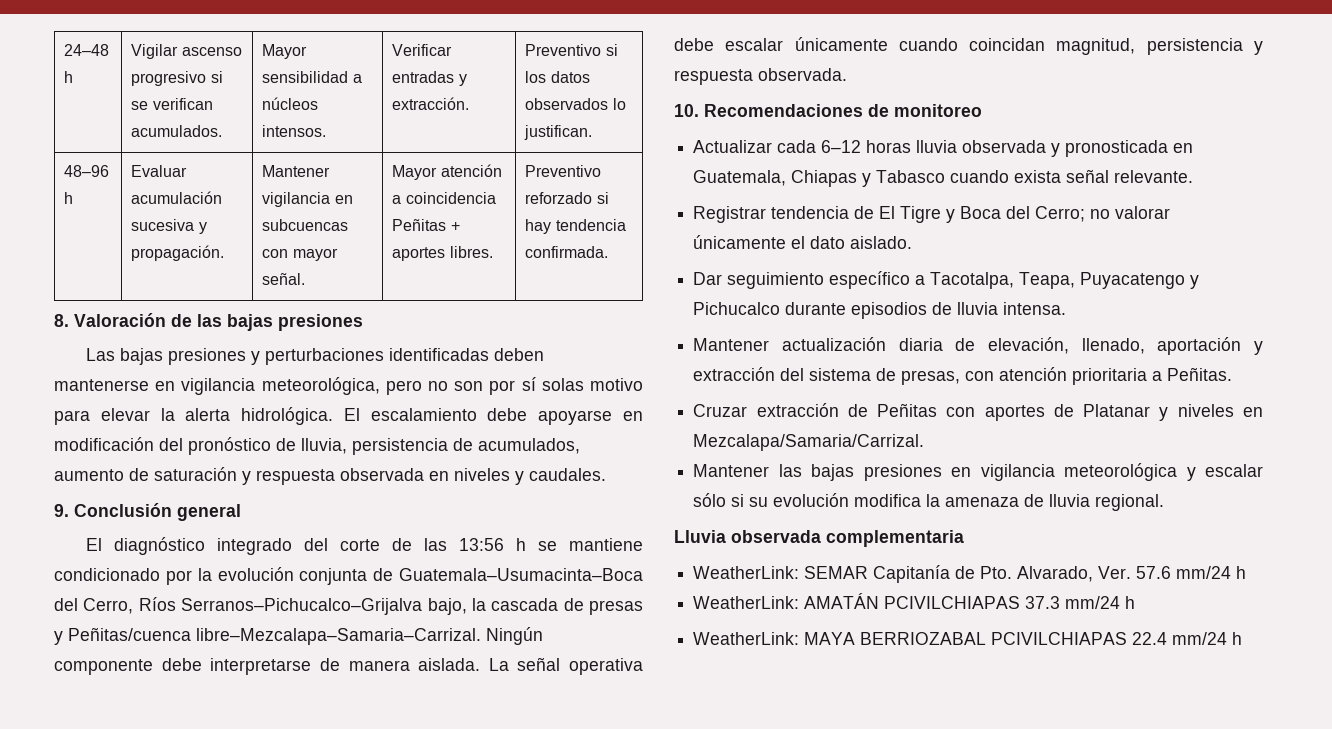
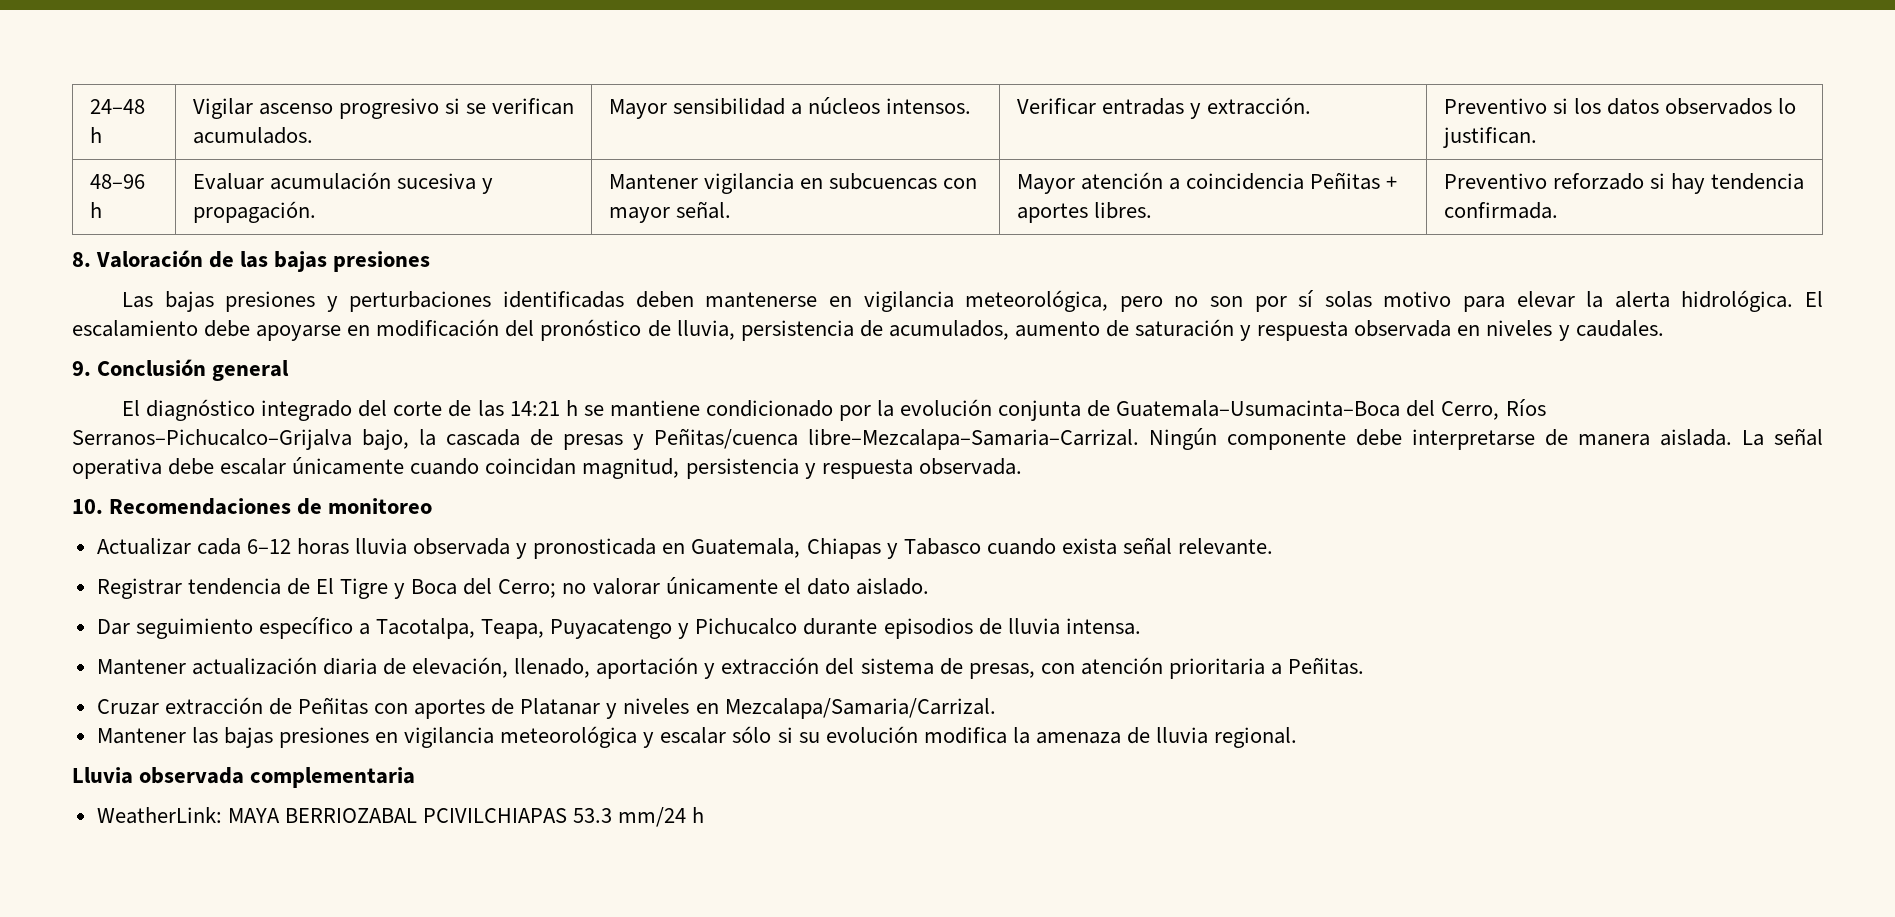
- El diagnóstico integrado del corte de las 13:56 h se mantiene condicionado por la evolución conjunta de Guatemala–Usumacinta–Boca del Cerro, Ríos Serranos–Pichucalco–Grijalva bajo, la cascada de presas y Peñitas/cuenca libre–Mezcalapa–Samaria–Carrizal.
+ El diagnóstico integrado del corte de las 14:21 h se mantiene condicionado por la evolución conjunta de Guatemala–Usumacinta–Boca del Cerro, Ríos Serranos–Pichucalco–Grijalva bajo, la cascada de presas y Peñitas/cuenca libre–Mezcalapa–Samaria–Carrizal.
- WeatherLink: SEMAR Capitanía de Pto. Alvarado, Ver. 57.6 mm/24 h
- WeatherLink: AMATÁN PCIVILCHIAPAS 37.3 mm/24 h
- WeatherLink: MAYA BERRIOZABAL PCIVILCHIAPAS 22.4 mm/24 h
+ WeatherLink: MAYA BERRIOZABAL PCIVILCHIAPAS 53.3 mm/24 h

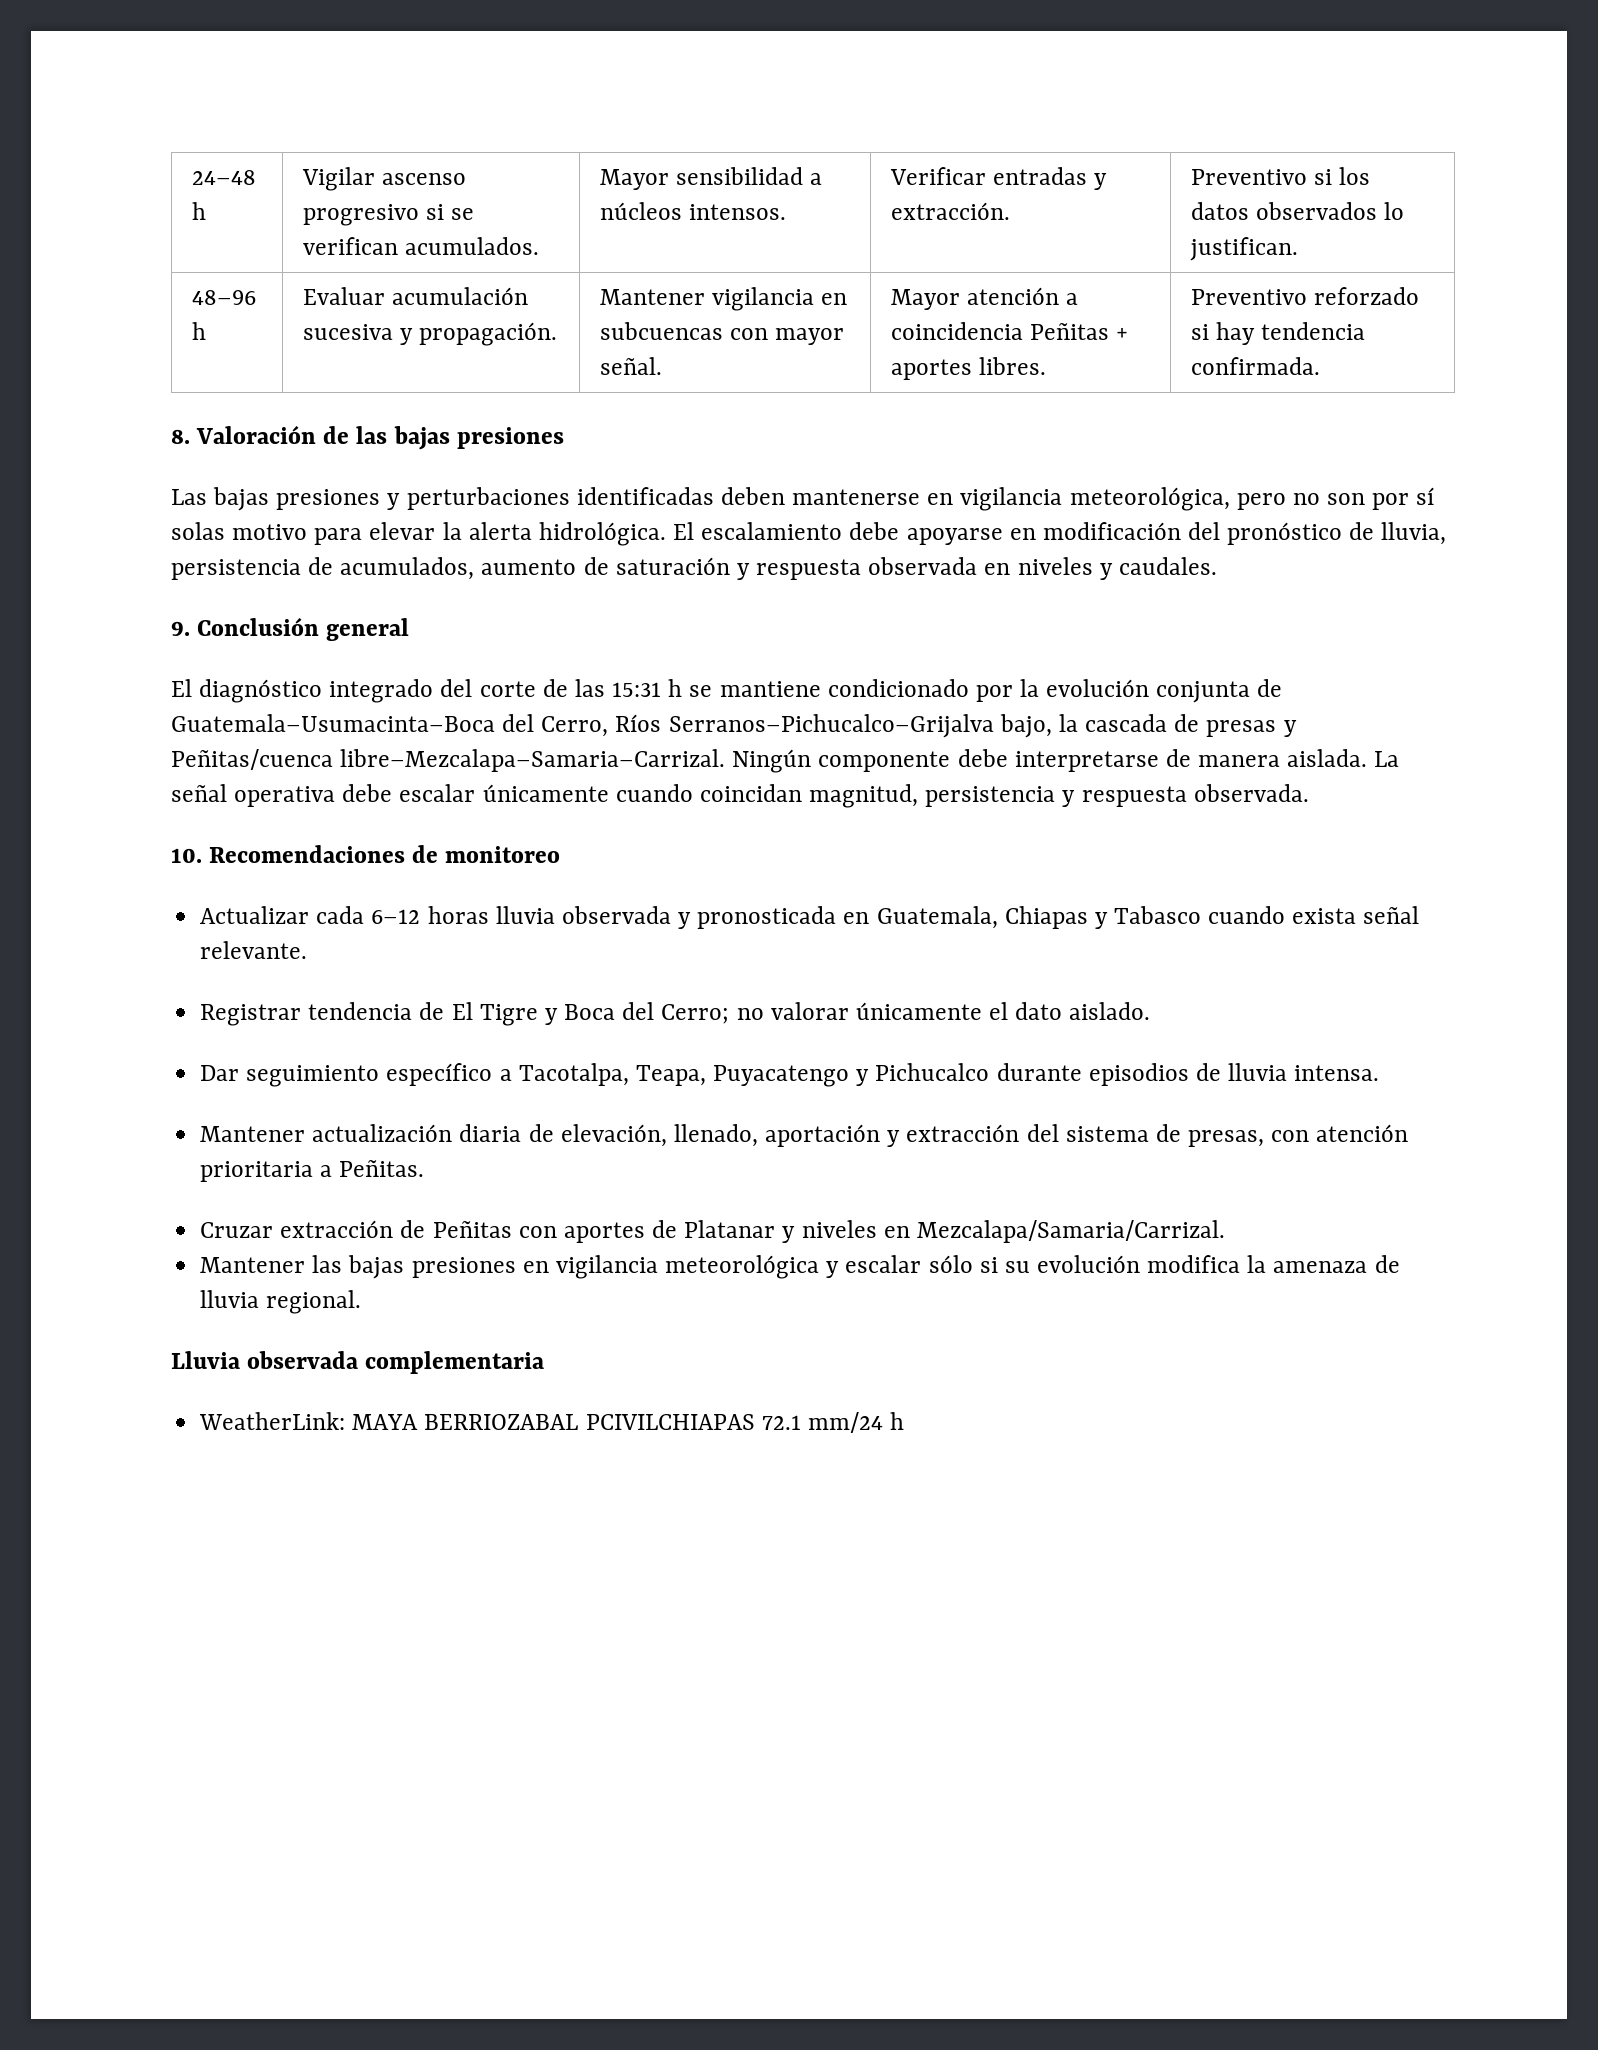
- El diagnóstico integrado del corte de las 14:21 h se mantiene condicionado por la evolución conjunta de Guatemala–Usumacinta–Boca del Cerro, Ríos Serranos–Pichucalco–Grijalva bajo, la cascada de presas y Peñitas/cuenca libre–Mezcalapa–Samaria–Carrizal.
+ El diagnóstico integrado del corte de las 15:31 h se mantiene condicionado por la evolución conjunta de Guatemala–Usumacinta–Boca del Cerro, Ríos Serranos–Pichucalco–Grijalva bajo, la cascada de presas y Peñitas/cuenca libre–Mezcalapa–Samaria–Carrizal.
- WeatherLink: MAYA BERRIOZABAL PCIVILCHIAPAS 53.3 mm/24 h
+ WeatherLink: MAYA BERRIOZABAL PCIVILCHIAPAS 72.1 mm/24 h

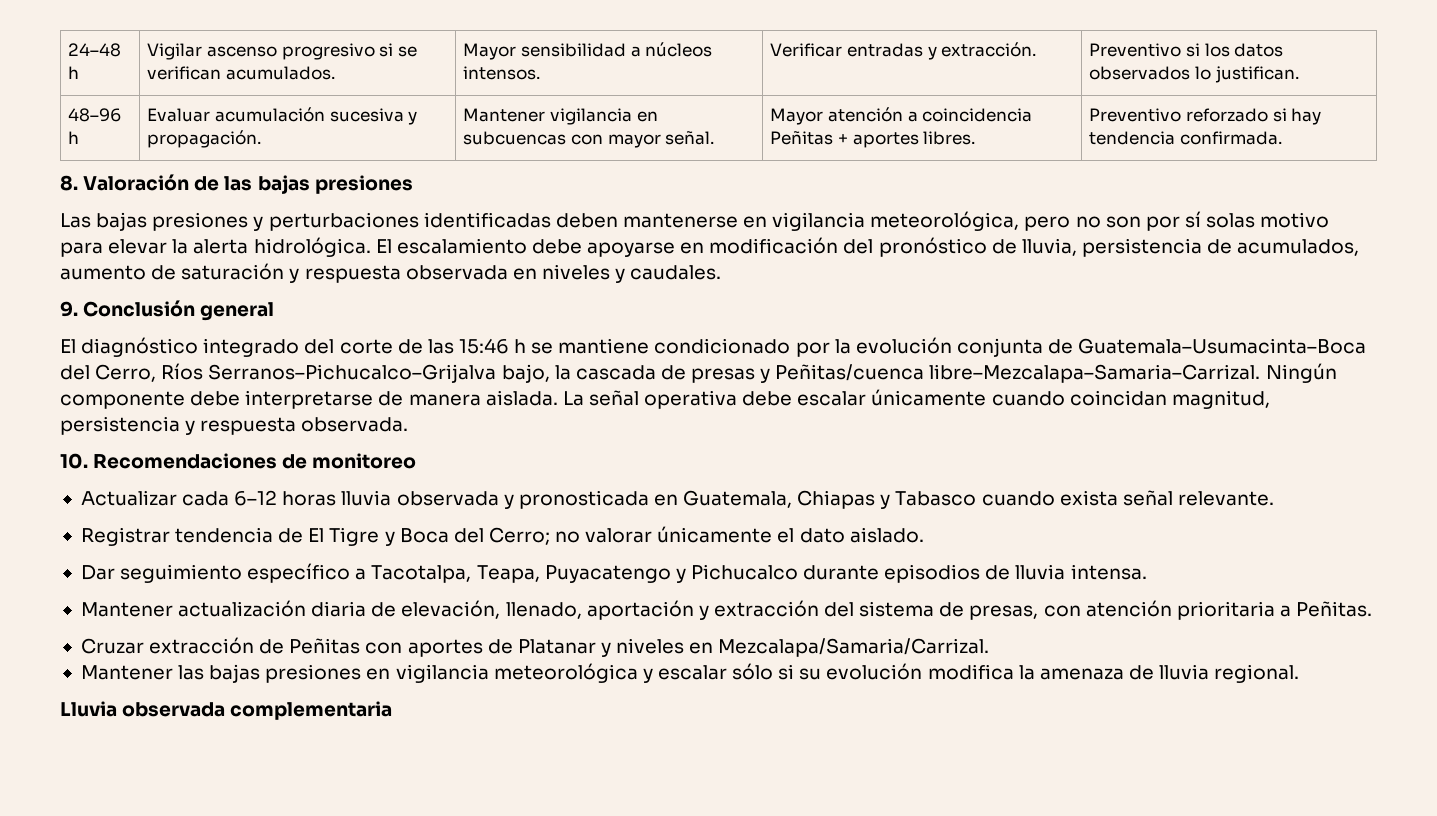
- El diagnóstico integrado del corte de las 15:31 h se mantiene condicionado por la evolución conjunta de Guatemala–Usumacinta–Boca del Cerro, Ríos Serranos–Pichucalco–Grijalva bajo, la cascada de presas y Peñitas/cuenca libre–Mezcalapa–Samaria–Carrizal.
+ El diagnóstico integrado del corte de las 15:46 h se mantiene condicionado por la evolución conjunta de Guatemala–Usumacinta–Boca del Cerro, Ríos Serranos–Pichucalco–Grijalva bajo, la cascada de presas y Peñitas/cuenca libre–Mezcalapa–Samaria–Carrizal.
- WeatherLink: MAYA BERRIOZABAL PCIVILCHIAPAS 72.1 mm/24 h

